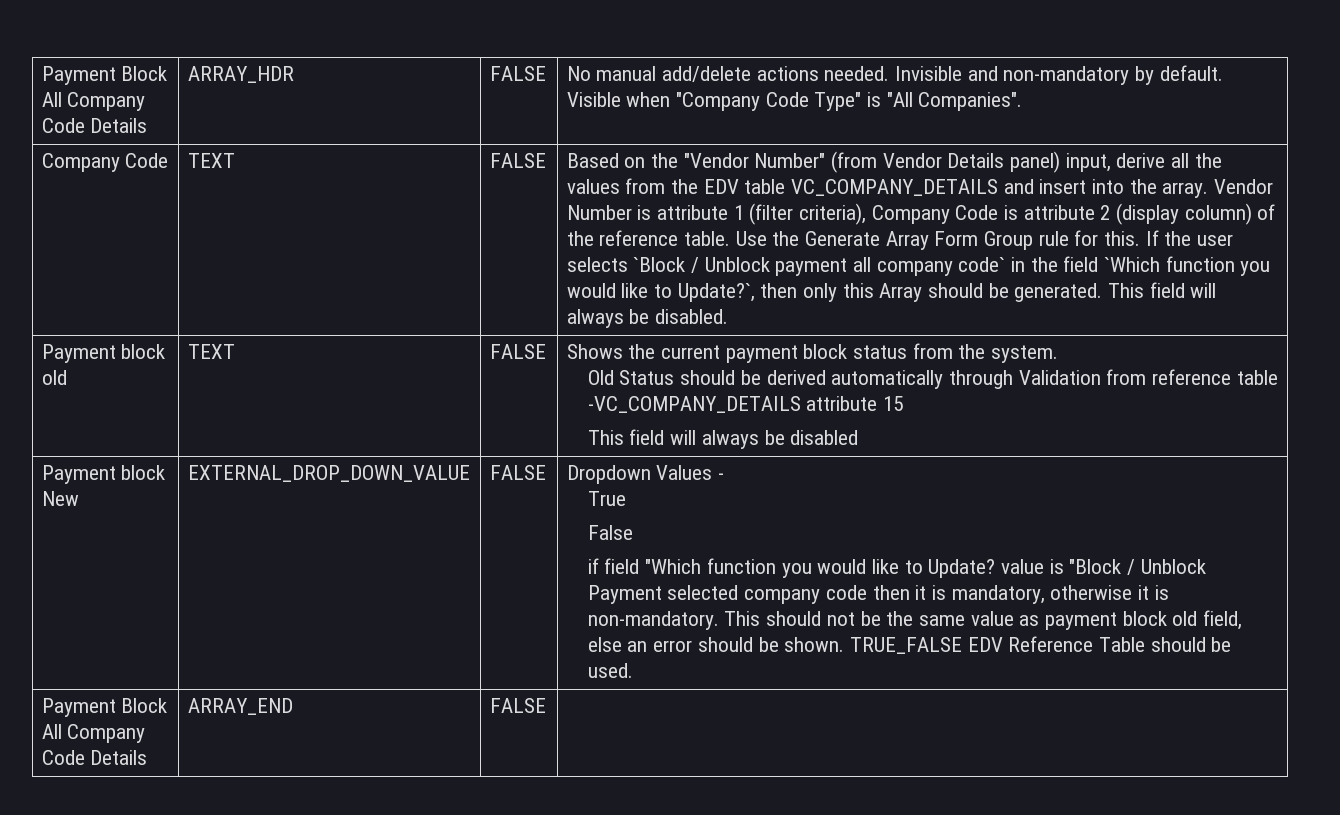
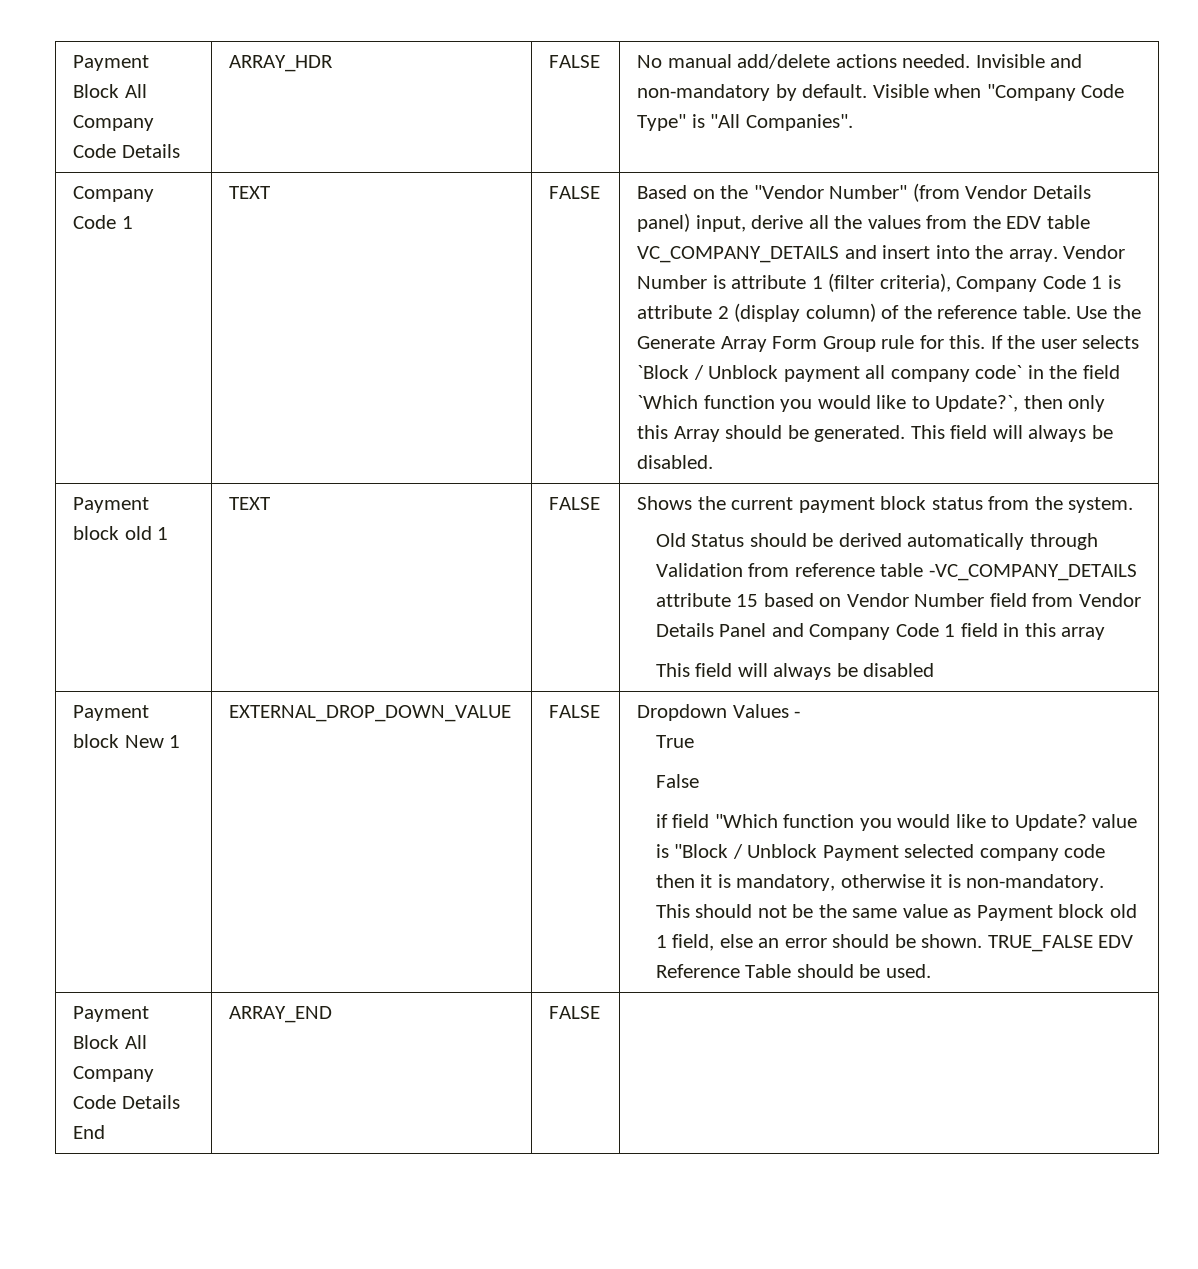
  Payment Block All Company Code Details | ARRAY_HDR | FALSE | No manual add/delete actions needed. Invisible and non-mandatory by default. Visible when "Company Code Type" is "All Companies".
- Company Code
+ Company Code 1
- Vendor Number is attribute 1 (filter criteria), Company Code is attribute 2 (display column) of the reference table.
+ Vendor Number is attribute 1 (filter criteria), Company Code 1 is attribute 2 (display column) of the reference table.
  This field will always be disabled.
- Payment block old
+ Payment block old 1
- Old Status should be derived automatically through Validation from reference table -VC_COMPANY_DETAILS attribute 15
+ Old Status should be derived automatically through Validation from reference table -VC_COMPANY_DETAILS attribute 15 based on Vendor Number field from Vendor Details Panel and Company Code 1 field in this array
- Payment block New
+ Payment block New 1
- This should not be the same value as payment block old field, else an error should be shown.
+ This should not be the same value as Payment block old 1 field, else an error should be shown.
- Payment Block All Company Code Details | ARRAY_END | FALSE |
+ Payment Block All Company Code Details End | ARRAY_END | FALSE |

